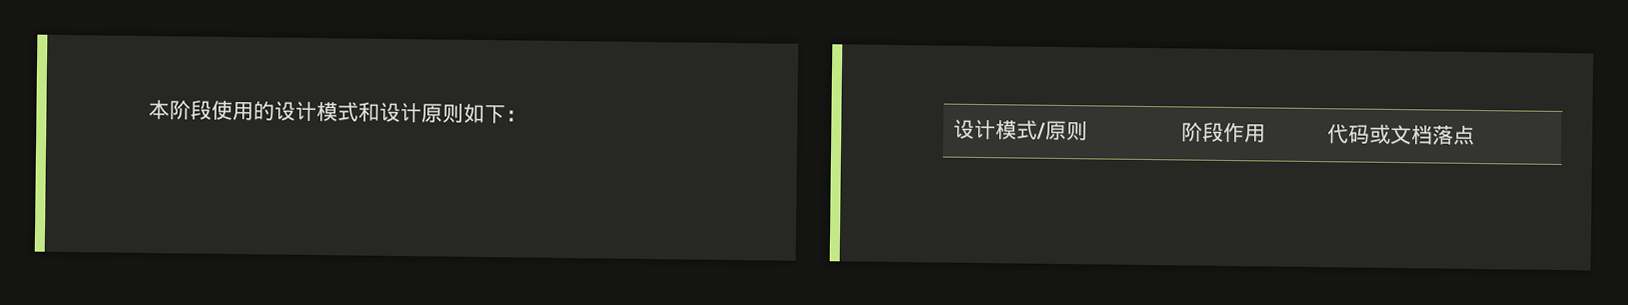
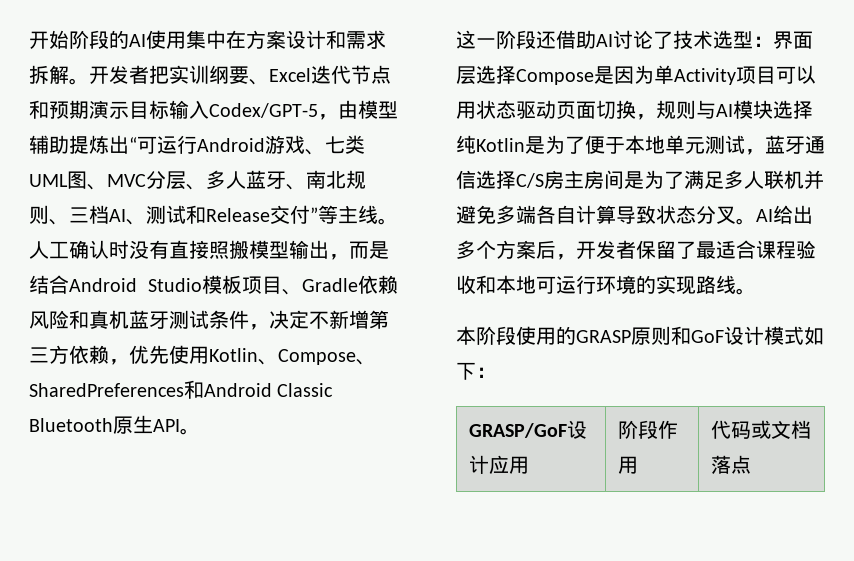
- 本阶段使用的设计模式和设计原则如下：
- 设计模式/原则 | 阶段作用 | 代码或文档落点
+ 开始阶段的AI使用集中在方案设计和需求拆解。开发者把实训纲要、Excel迭代节点和预期演示目标输入Codex/GPT-5，由模型辅助提炼出“可运行Android游戏、七类UML图、MVC分层、多人蓝牙、南北规则、三档AI、测试和Release交付”等主线。人工确认时没有直接照搬模型输出，而是结合Android Studio模板项目、Gradle依赖风险和真机蓝牙测试条件，决定不新增第三方依赖，优先使用Kotlin、Compose、SharedPreferences和Android Classic Bluetooth原生API。
+ 这一阶段还借助AI讨论了技术选型：界面层选择Compose是因为单Activity项目可以用状态驱动页面切换，规则与AI模块选择纯Kotlin是为了便于本地单元测试，蓝牙通信选择C/S房主房间是为了满足多人联机并避免多端各自计算导致状态分叉。AI给出多个方案后，开发者保留了最适合课程验收和本地可运行环境的实现路线。
+ 本阶段使用的GRASP原则和GoF设计模式如下：
+ GRASP/GoF设计应用 | 阶段作用 | 代码或文档落点

